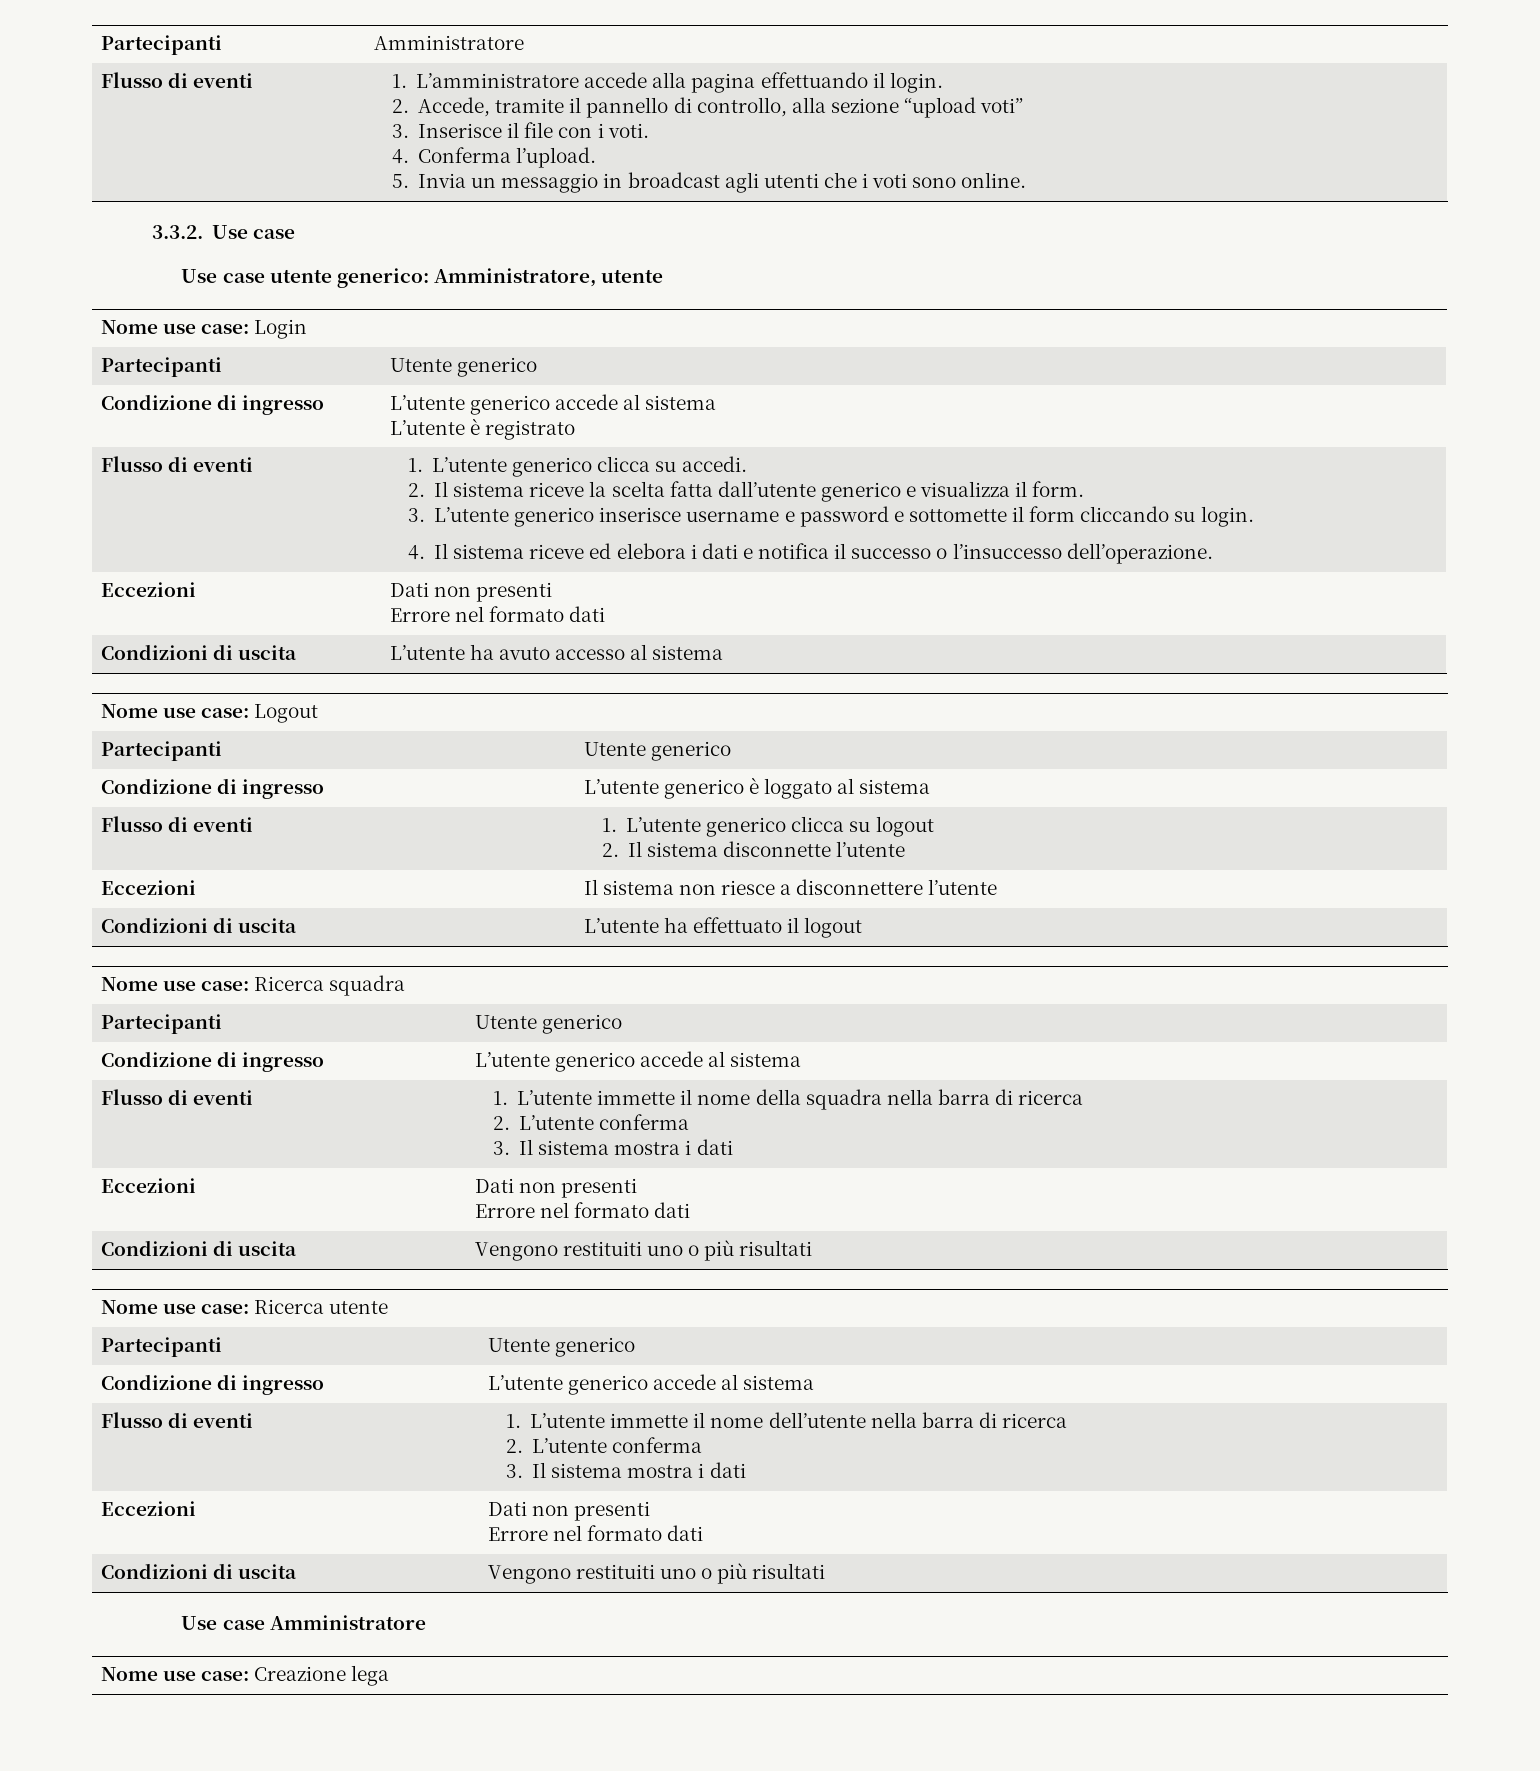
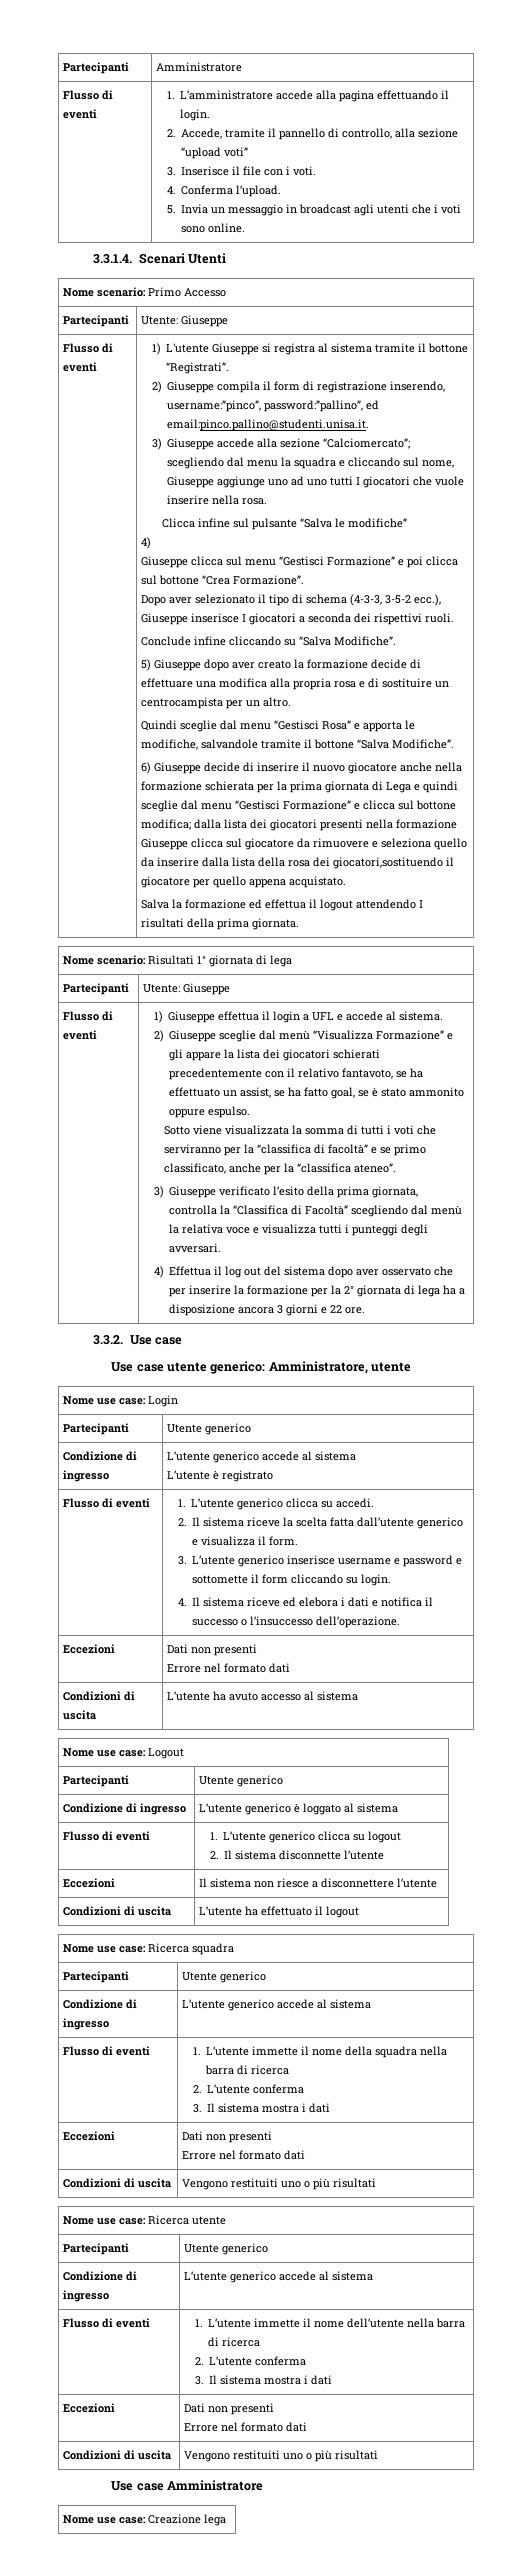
+ 3.3.1.4. Scenari Utenti
+ Nome scenario: Primo Accesso
+ Partecipanti | Utente: Giuseppe
+ Flusso di eventi | 1) L'utente Giuseppe si registra al sistema tramite il bottone “Registrati”.
+ 2) Giuseppe compila il form di registrazione inserendo, username:”pinco”, password:”pallino”, ed email:pinco.pallino@studenti.unisa.it.
+ 3) Giuseppe accede alla sezione “Calciomercato”; scegliendo dal menu la squadra e cliccando sul nome, Giuseppe aggiunge uno ad uno tutti I giocatori che vuole inserire nella rosa.
+ Clicca infine sul pulsante “Salva le modifiche”
+ 4)
+ Giuseppe clicca sul menu “Gestisci Formazione” e poi clicca sul bottone “Crea Formazione”.
+ Dopo aver selezionato il tipo di schema (4-3-3, 3-5-2 ecc.), Giuseppe inserisce I giocatori a seconda dei rispettivi ruoli.
+ Conclude infine cliccando su “Salva Modifiche”.
+ 5) Giuseppe dopo aver creato la formazione decide di effettuare una modifica alla propria rosa e di sostituire un centrocampista per un altro.
+ Quindi sceglie dal menu “Gestisci Rosa” e apporta le modifiche, salvandole tramite il bottone “Salva Modifiche”.
+ 6) Giuseppe decide di inserire il nuovo giocatore anche nella formazione schierata per la prima giornata di Lega e quindi sceglie dal menu “Gestisci Formazione” e clicca sul bottone modifica; dalla lista dei giocatori presenti nella formazione Giuseppe clicca sul giocatore da rimuovere e seleziona quello da inserire dalla lista della rosa dei giocatori,sostituendo il giocatore per quello appena acquistato.
+ Salva la formazione ed effettua il logout attendendo I risultati della prima giornata.
+ Nome scenario: Risultati 1° giornata di lega
+ Partecipanti | Utente: Giuseppe
+ Flusso di eventi | 1) Giuseppe effettua il login a UFL e accede al sistema.
+ 2) Giuseppe sceglie dal menù “Visualizza Formazione” e gli appare la lista dei giocatori schierati precedentemente con il relativo fantavoto, se ha effettuato un assist, se ha fatto goal, se è stato ammonito oppure espulso.
+ Sotto viene visualizzata la somma di tutti i voti che serviranno per la “classifica di facoltà” e se primo classificato, anche per la “classifica ateneo”.
+ 3) Giuseppe verificato l’esito della prima giornata, controlla la “Classifica di Facoltà” scegliendo dal menù la relativa voce e visualizza tutti i punteggi degli avversari.
+ 4) Effettua il log out del sistema dopo aver osservato che per inserire la formazione per la 2° giornata di lega ha a disposizione ancora 3 giorni e 22 ore.

